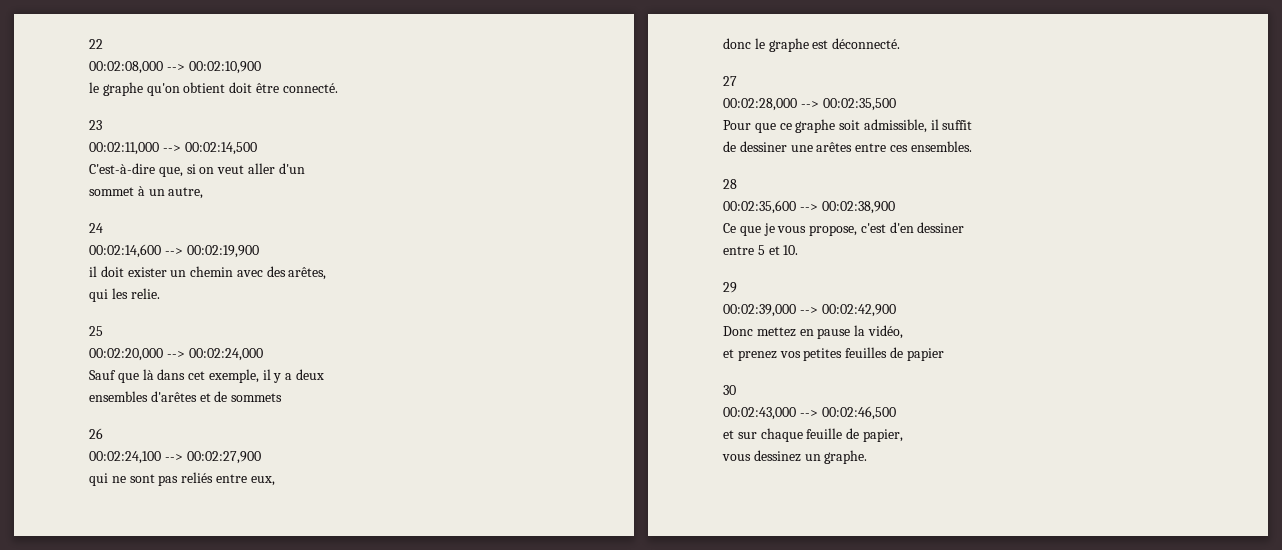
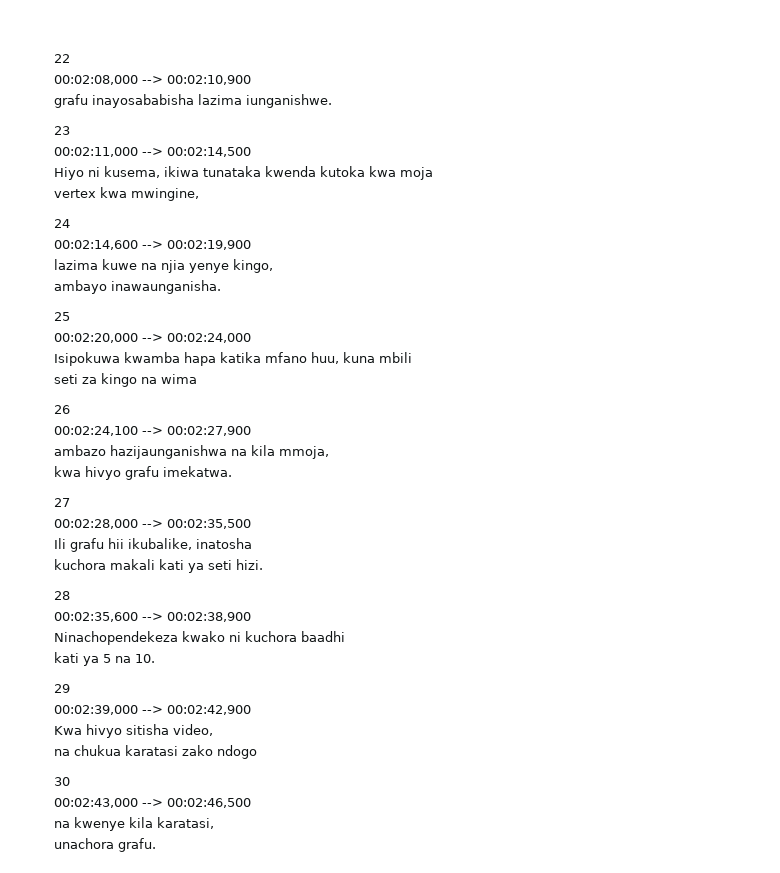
- le graphe qu'on obtient doit être connecté.
+ grafu inayosababisha lazima iunganishwe.
  23
  00:02:11,000 --> 00:02:14,500
- C'est-à-dire que, si on veut aller d'un
- sommet à un autre,
+ Hiyo ni kusema, ikiwa tunataka kwenda kutoka kwa moja
+ vertex kwa mwingine,
  24
  00:02:14,600 --> 00:02:19,900
- il doit exister un chemin avec des arêtes,
- qui les relie.
+ lazima kuwe na njia yenye kingo,
+ ambayo inawaunganisha.
  25
  00:02:20,000 --> 00:02:24,000
- Sauf que là dans cet exemple, il y a deux
- ensembles d'arêtes et de sommets
+ Isipokuwa kwamba hapa katika mfano huu, kuna mbili
+ seti za kingo na wima
  26
  00:02:24,100 --> 00:02:27,900
- qui ne sont pas reliés entre eux,
- donc le graphe est déconnecté.
+ ambazo hazijaunganishwa na kila mmoja,
+ kwa hivyo grafu imekatwa.
  27
  00:02:28,000 --> 00:02:35,500
- Pour que ce graphe soit admissible, il suffit
- de dessiner une arêtes entre ces ensembles.
+ Ili grafu hii ikubalike, inatosha
+ kuchora makali kati ya seti hizi.
  28
  00:02:35,600 --> 00:02:38,900
- Ce que je vous propose, c'est d'en dessiner
- entre 5 et 10.
+ Ninachopendekeza kwako ni kuchora baadhi
+ kati ya 5 na 10.
- Donc mettez en pause la vidéo,
- et prenez vos petites feuilles de papier
+ Kwa hivyo sitisha video,
+ na chukua karatasi zako ndogo
  30
  00:02:43,000 --> 00:02:46,500
- et sur chaque feuille de papier,
- vous dessinez un graphe.
+ na kwenye kila karatasi,
+ unachora grafu.

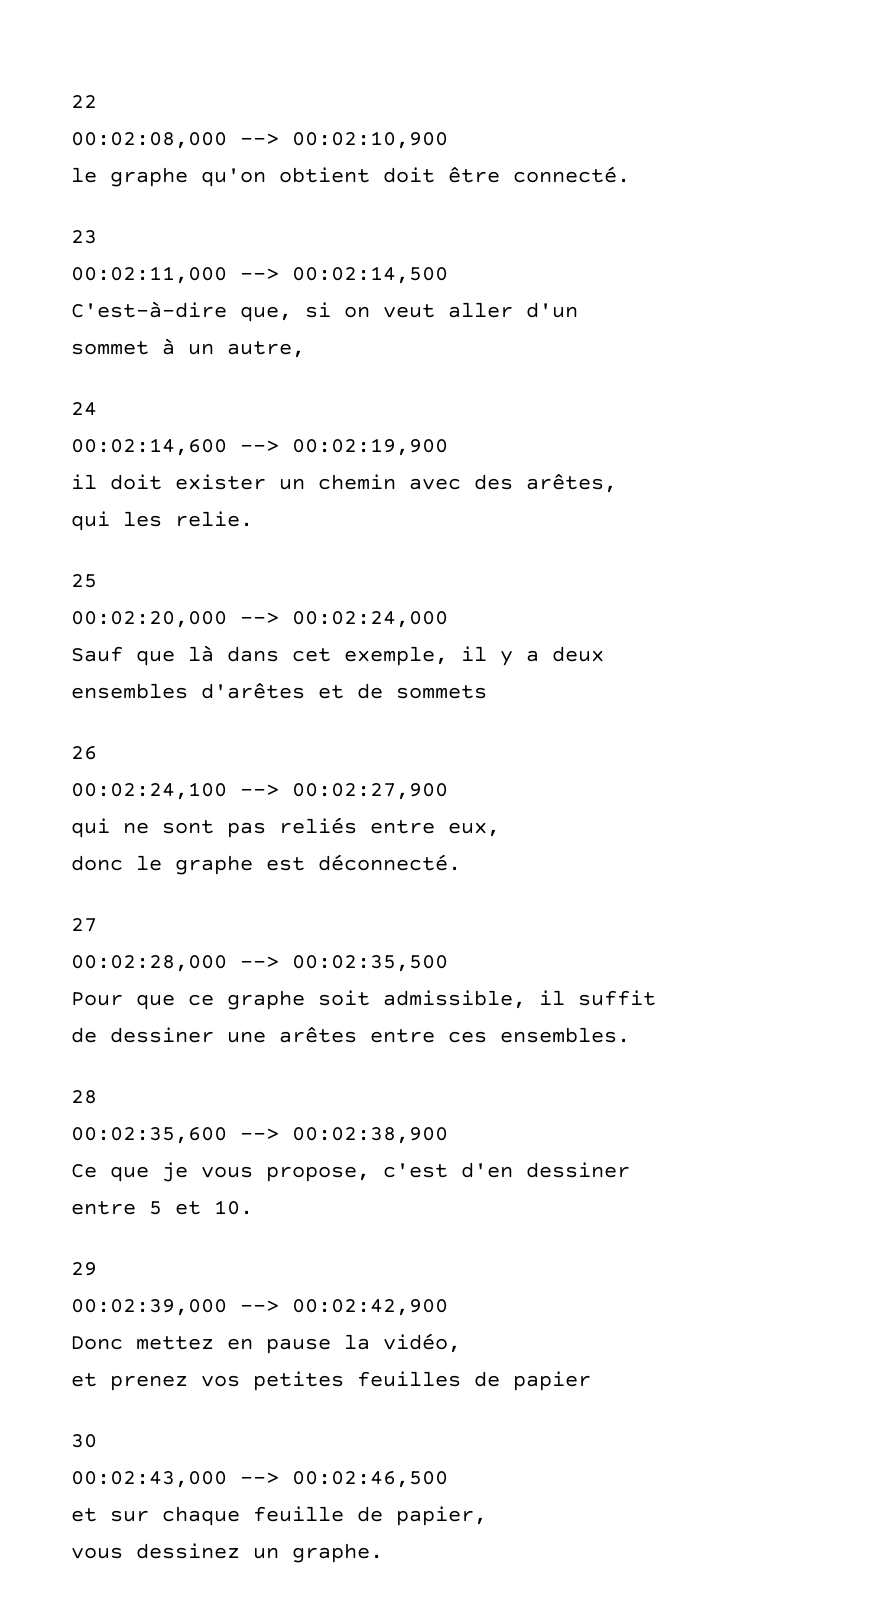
- grafu inayosababisha lazima iunganishwe.
+ le graphe qu'on obtient doit être connecté.
  23
  00:02:11,000 --> 00:02:14,500
- Hiyo ni kusema, ikiwa tunataka kwenda kutoka kwa moja
- vertex kwa mwingine,
+ C'est-à-dire que, si on veut aller d'un
+ sommet à un autre,
  24
  00:02:14,600 --> 00:02:19,900
- lazima kuwe na njia yenye kingo,
- ambayo inawaunganisha.
+ il doit exister un chemin avec des arêtes,
+ qui les relie.
  25
  00:02:20,000 --> 00:02:24,000
- Isipokuwa kwamba hapa katika mfano huu, kuna mbili
- seti za kingo na wima
+ Sauf que là dans cet exemple, il y a deux
+ ensembles d'arêtes et de sommets
  26
  00:02:24,100 --> 00:02:27,900
- ambazo hazijaunganishwa na kila mmoja,
- kwa hivyo grafu imekatwa.
+ qui ne sont pas reliés entre eux,
+ donc le graphe est déconnecté.
  27
  00:02:28,000 --> 00:02:35,500
- Ili grafu hii ikubalike, inatosha
- kuchora makali kati ya seti hizi.
+ Pour que ce graphe soit admissible, il suffit
+ de dessiner une arêtes entre ces ensembles.
  28
  00:02:35,600 --> 00:02:38,900
- Ninachopendekeza kwako ni kuchora baadhi
- kati ya 5 na 10.
+ Ce que je vous propose, c'est d'en dessiner
+ entre 5 et 10.
- Kwa hivyo sitisha video,
- na chukua karatasi zako ndogo
+ Donc mettez en pause la vidéo,
+ et prenez vos petites feuilles de papier
  30
  00:02:43,000 --> 00:02:46,500
- na kwenye kila karatasi,
- unachora grafu.
+ et sur chaque feuille de papier,
+ vous dessinez un graphe.

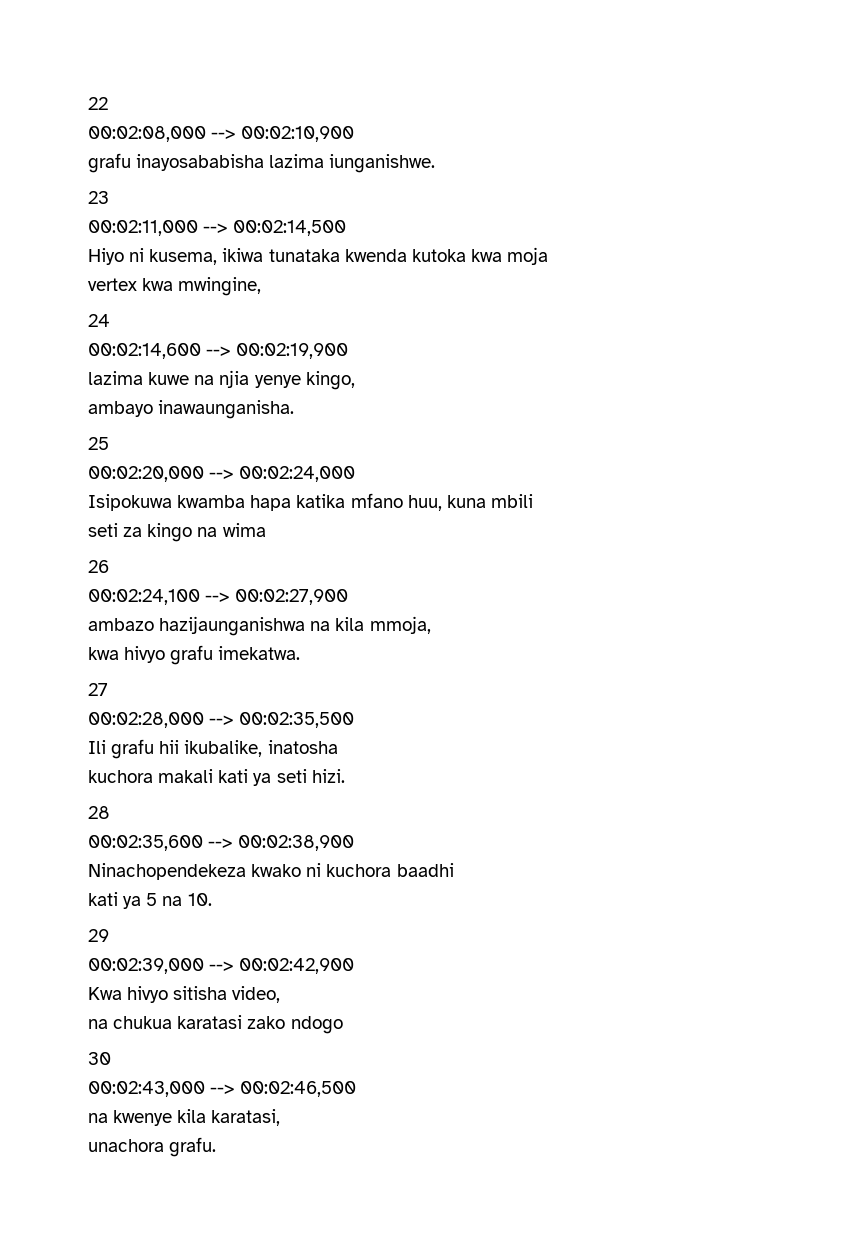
- le graphe qu'on obtient doit être connecté.
+ grafu inayosababisha lazima iunganishwe.
  23
  00:02:11,000 --> 00:02:14,500
- C'est-à-dire que, si on veut aller d'un
- sommet à un autre,
+ Hiyo ni kusema, ikiwa tunataka kwenda kutoka kwa moja
+ vertex kwa mwingine,
  24
  00:02:14,600 --> 00:02:19,900
- il doit exister un chemin avec des arêtes,
- qui les relie.
+ lazima kuwe na njia yenye kingo,
+ ambayo inawaunganisha.
  25
  00:02:20,000 --> 00:02:24,000
- Sauf que là dans cet exemple, il y a deux
- ensembles d'arêtes et de sommets
+ Isipokuwa kwamba hapa katika mfano huu, kuna mbili
+ seti za kingo na wima
  26
  00:02:24,100 --> 00:02:27,900
- qui ne sont pas reliés entre eux,
- donc le graphe est déconnecté.
+ ambazo hazijaunganishwa na kila mmoja,
+ kwa hivyo grafu imekatwa.
  27
  00:02:28,000 --> 00:02:35,500
- Pour que ce graphe soit admissible, il suffit
- de dessiner une arêtes entre ces ensembles.
+ Ili grafu hii ikubalike, inatosha
+ kuchora makali kati ya seti hizi.
  28
  00:02:35,600 --> 00:02:38,900
- Ce que je vous propose, c'est d'en dessiner
- entre 5 et 10.
+ Ninachopendekeza kwako ni kuchora baadhi
+ kati ya 5 na 10.
- Donc mettez en pause la vidéo,
- et prenez vos petites feuilles de papier
+ Kwa hivyo sitisha video,
+ na chukua karatasi zako ndogo
  30
  00:02:43,000 --> 00:02:46,500
- et sur chaque feuille de papier,
- vous dessinez un graphe.
+ na kwenye kila karatasi,
+ unachora grafu.

